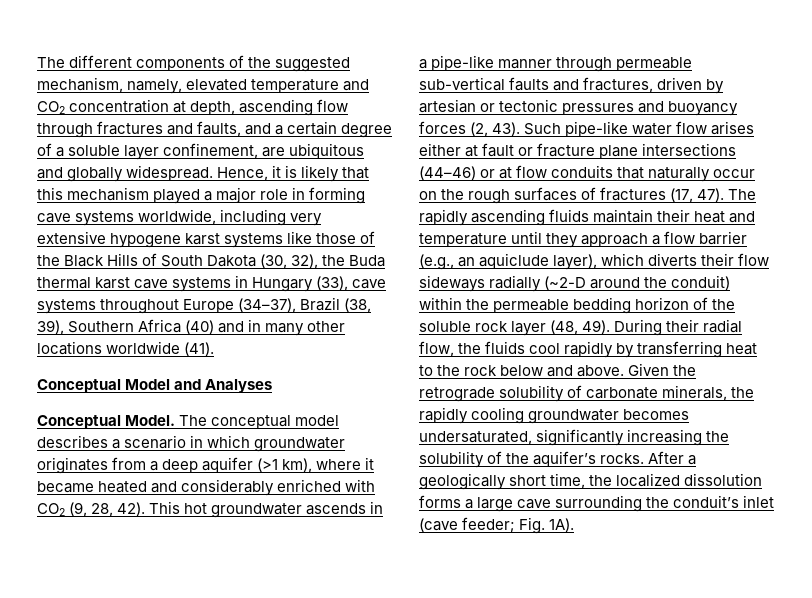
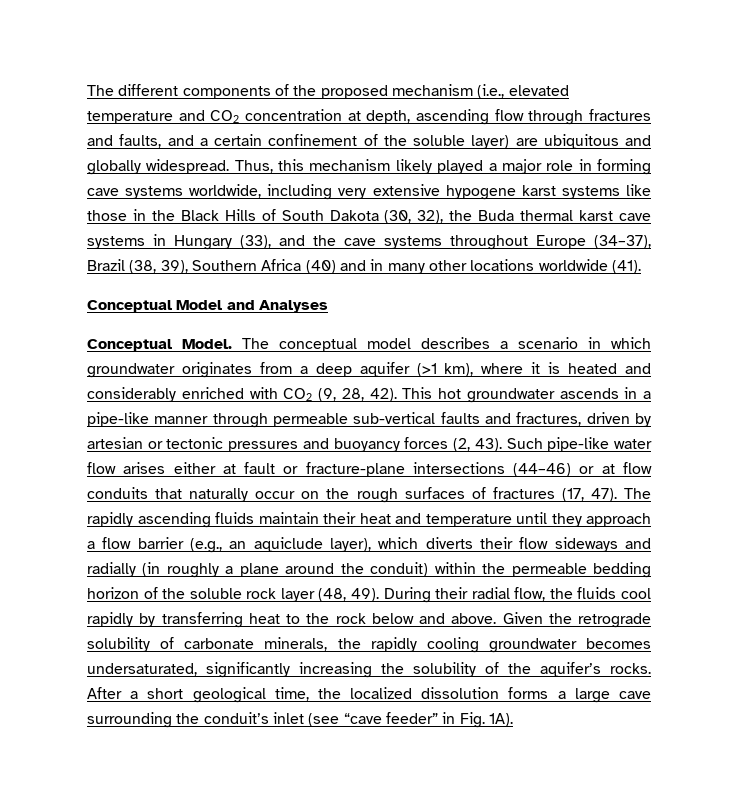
- The different components of the suggested mechanism, namely, elevated temperature and CO2 concentration at depth, ascending flow through fractures and faults, and a certain degree of a soluble layer confinement, are ubiquitous and globally widespread.
+ The different components of the proposed mechanism (i.e., elevated temperature and CO2 concentration at depth, ascending flow through fractures and faults, and a certain confinement of the soluble layer) are ubiquitous and globally widespread.
- Hence, it is likely that this mechanism played a major role in forming cave systems worldwide, including very extensive hypogene karst systems like those of the Black Hills of South Dakota (30, 32), the Buda thermal karst cave systems in Hungary (33), cave systems throughout Europe (34–37), Brazil (38, 39), Southern Africa (40) and in many other locations worldwide (41).
+ Thus, this mechanism likely played a major role in forming cave systems worldwide, including very extensive hypogene karst systems like those in the Black Hills of South Dakota (30, 32), the Buda thermal karst cave systems in Hungary (33), and the cave systems throughout Europe (34–37), Brazil (38, 39), Southern Africa (40) and in many other locations worldwide (41).
- The conceptual model describes a scenario in which groundwater originates from a deep aquifer (>1 km), where it became heated and considerably enriched with CO2 (9, 28, 42).
+ The conceptual model describes a scenario in which groundwater originates from a deep aquifer (>1 km), where it is heated and considerably enriched with CO2 (9, 28, 42).
- Such pipe-like water flow arises either at fault or fracture plane intersections (44–46) or at flow conduits that naturally occur on the rough surfaces of fractures (17, 47).
+ Such pipe-like water flow arises either at fault or fracture-plane intersections (44–46) or at flow conduits that naturally occur on the rough surfaces of fractures (17, 47).
- The rapidly ascending fluids maintain their heat and temperature until they approach a flow barrier (e.g., an aquiclude layer), which diverts their flow sideways radially (~2-D around the conduit) within the permeable bedding horizon of the soluble rock layer (48, 49).
+ The rapidly ascending fluids maintain their heat and temperature until they approach a flow barrier (e.g., an aquiclude layer), which diverts their flow sideways and radially (in roughly a plane around the conduit) within the permeable bedding horizon of the soluble rock layer (48, 49).
- After a geologically short time, the localized dissolution forms a large cave surrounding the conduit’s inlet (cave feeder; Fig. 1A).
+ After a short geological time, the localized dissolution forms a large cave surrounding the conduit’s inlet (see “cave feeder” in Fig. 1A).

